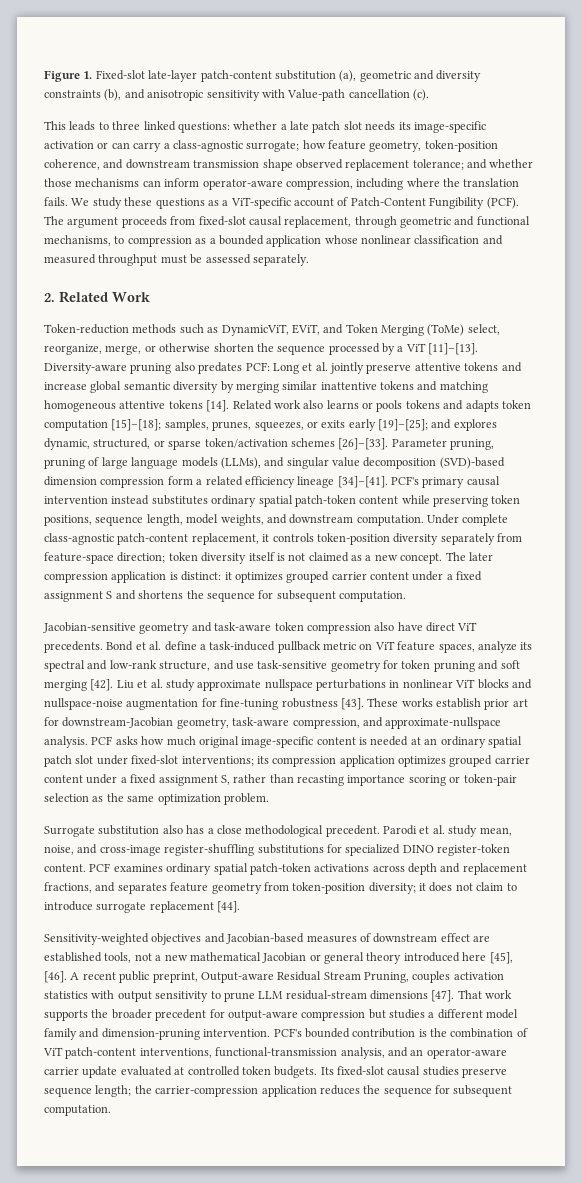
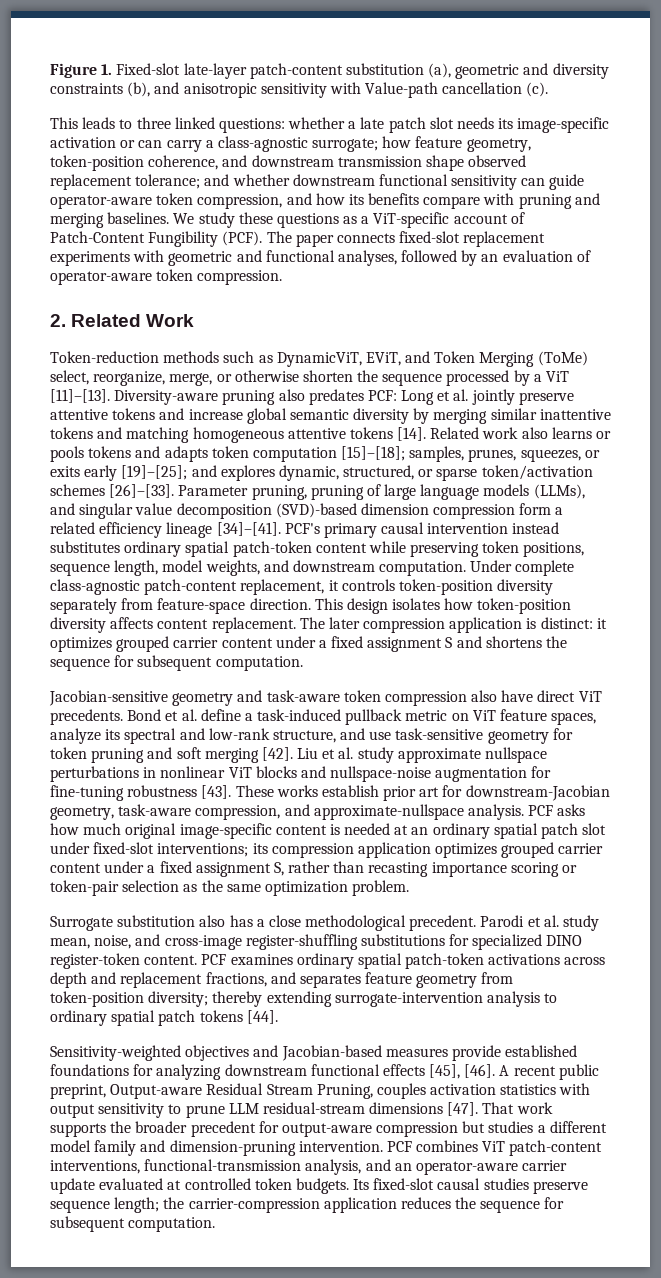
- This leads to three linked questions: whether a late patch slot needs its image-specific activation or can carry a class-agnostic surrogate; how feature geometry, token-position coherence, and downstream transmission shape observed replacement tolerance; and whether those mechanisms can inform operator-aware compression, including where the translation fails.
+ This leads to three linked questions: whether a late patch slot needs its image-specific activation or can carry a class-agnostic surrogate; how feature geometry, token-position coherence, and downstream transmission shape observed replacement tolerance; and whether downstream functional sensitivity can guide operator-aware token compression, and how its benefits compare with pruning and merging baselines.
- The argument proceeds from fixed-slot causal replacement, through geometric and functional mechanisms, to compression as a bounded application whose nonlinear classification and measured throughput must be assessed separately.
+ The paper connects fixed-slot replacement experiments with geometric and functional analyses, followed by an evaluation of operator-aware token compression.
- Under complete class-agnostic patch-content replacement, it controls token-position diversity separately from feature-space direction; token diversity itself is not claimed as a new concept.
+ Under complete class-agnostic patch-content replacement, it controls token-position diversity separately from feature-space direction. This design isolates how token-position diversity affects content replacement.
- PCF examines ordinary spatial patch-token activations across depth and replacement fractions, and separates feature geometry from token-position diversity; it does not claim to introduce surrogate replacement [44].
+ PCF examines ordinary spatial patch-token activations across depth and replacement fractions, and separates feature geometry from token-position diversity; thereby extending surrogate-intervention analysis to ordinary spatial patch tokens [44].
- Sensitivity-weighted objectives and Jacobian-based measures of downstream effect are established tools, not a new mathematical Jacobian or general theory introduced here [45], [46].
+ Sensitivity-weighted objectives and Jacobian-based measures provide established foundations for analyzing downstream functional effects [45], [46].
- PCF's bounded contribution is the combination of ViT patch-content interventions, functional-transmission analysis, and an operator-aware carrier update evaluated at controlled token budgets.
+ PCF combines ViT patch-content interventions, functional-transmission analysis, and an operator-aware carrier update evaluated at controlled token budgets.

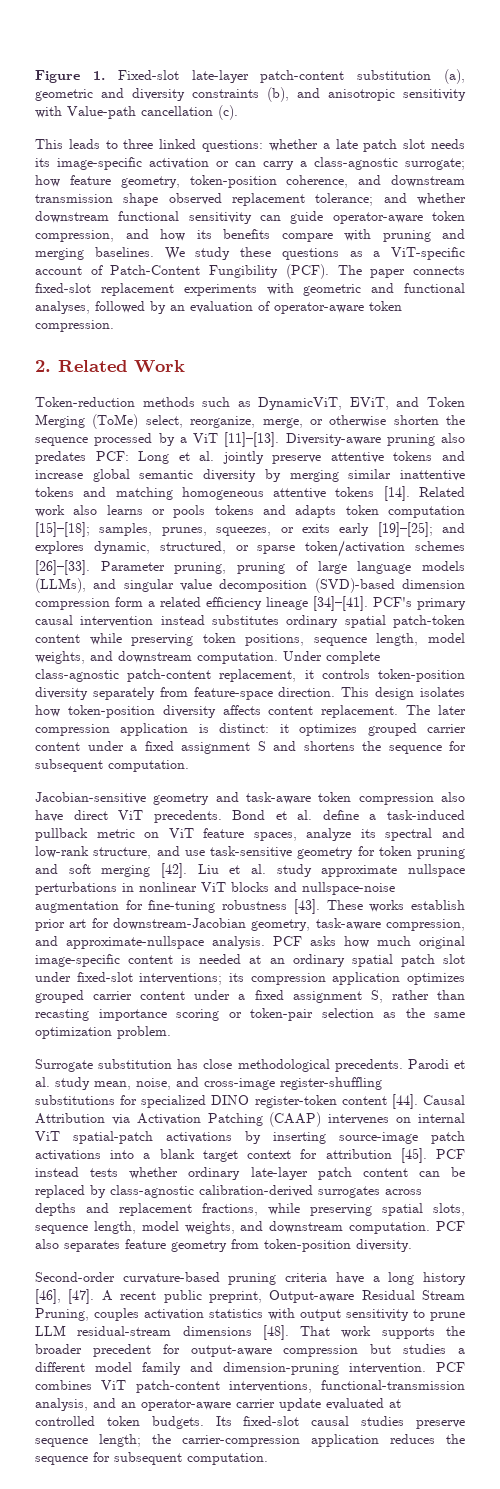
- Surrogate substitution also has a close methodological precedent.
+ Surrogate substitution has close methodological precedents.
- Parodi et al. study mean, noise, and cross-image register-shuffling substitutions for specialized DINO register-token content. PCF examines ordinary spatial patch-token activations across depth and replacement fractions, and separates feature geometry from token-position diversity; thereby extending surrogate-intervention analysis to ordinary spatial patch tokens [44].
- Sensitivity-weighted objectives and Jacobian-based measures provide established foundations for analyzing downstream functional effects [45], [46].
+ Parodi et al. study mean, noise, and cross-image register-shuffling substitutions for specialized DINO register-token content [44]. Causal Attribution via Activation Patching (CAAP) intervenes on internal ViT spatial-patch activations by inserting source-image patch activations into a blank target context for attribution [45]. PCF instead tests whether ordinary late-layer patch content can be replaced by class-agnostic calibration-derived surrogates across depths and replacement fractions, while preserving spatial slots, sequence length, model weights, and downstream computation. PCF also separates feature geometry from token-position diversity.
+ Second-order curvature-based pruning criteria have a long history [46], [47].
- A recent public preprint, Output-aware Residual Stream Pruning, couples activation statistics with output sensitivity to prune LLM residual-stream dimensions [47].
+ A recent public preprint, Output-aware Residual Stream Pruning, couples activation statistics with output sensitivity to prune LLM residual-stream dimensions [48].

